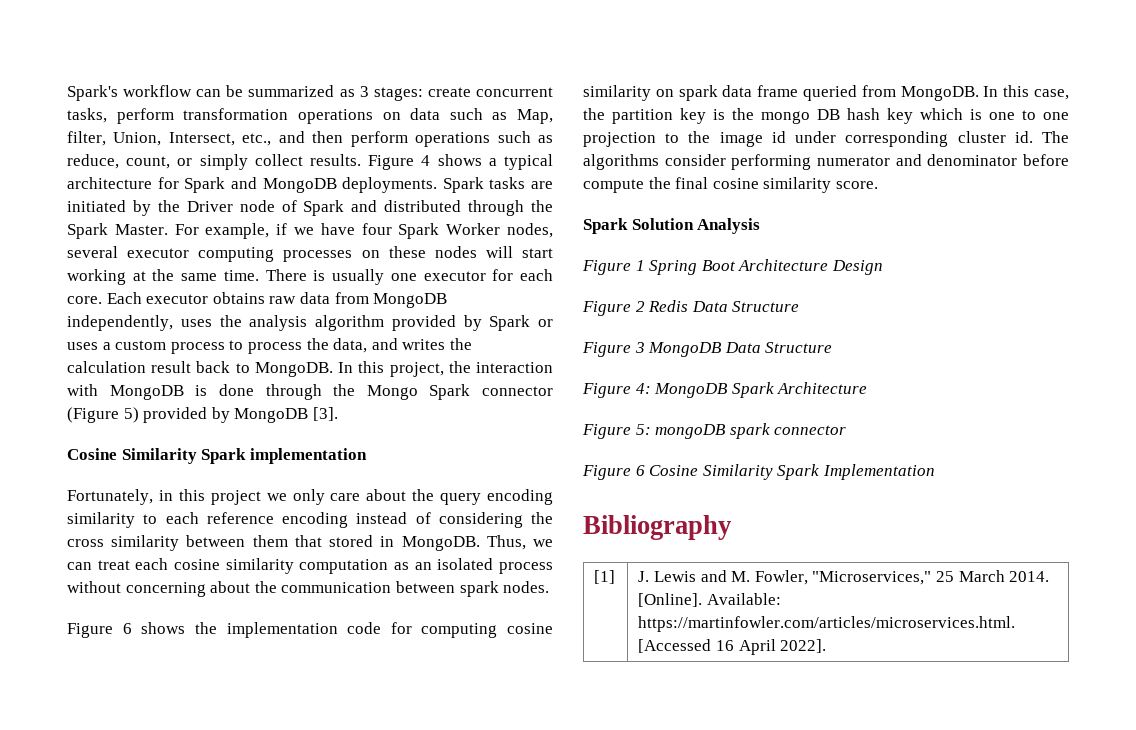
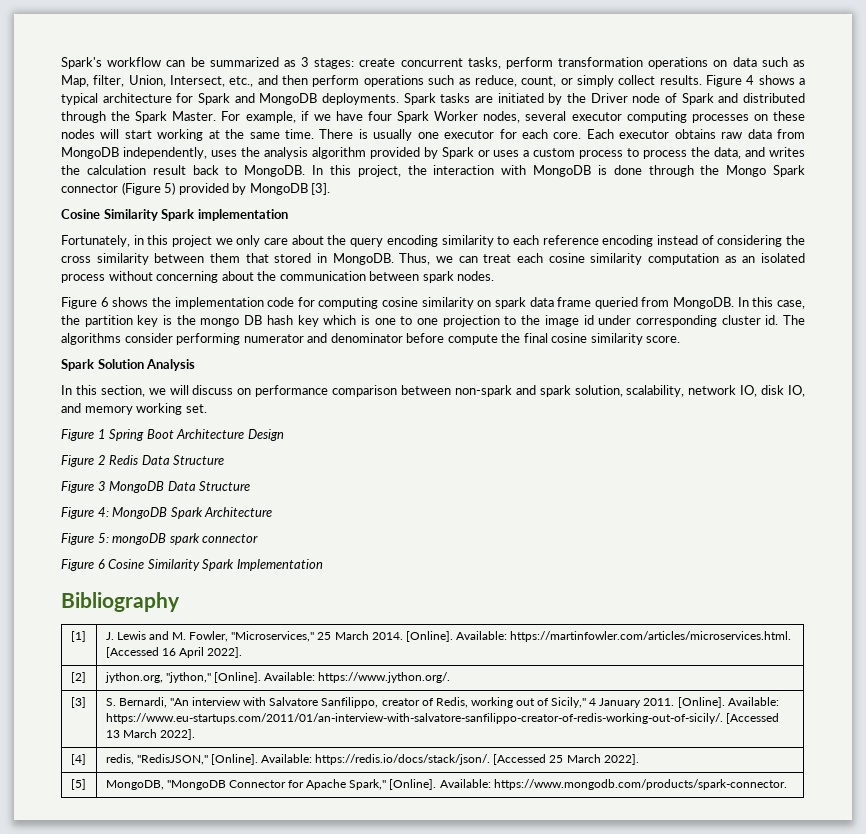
+ In this section, we will discuss on performance comparison between non-spark and spark solution, scalability, network IO, disk IO, and memory working set.
+ [2] | jython.org, "jython," [Online]. Available: https://www.jython.org/.
+ [3] | S. Bernardi, "An interview with Salvatore Sanfilippo, creator of Redis, working out of Sicily," 4 January 2011. [Online]. Available: https://www.eu-startups.com/2011/01/an-interview-with-salvatore-sanfilippo-creator-of-redis-working-out-of-sicily/. [Accessed 13 March 2022].
+ [4] | redis, "RedisJSON," [Online]. Available: https://redis.io/docs/stack/json/. [Accessed 25 March 2022].
+ [5] | MongoDB, "MongoDB Connector for Apache Spark," [Online]. Available: https://www.mongodb.com/products/spark-connector.

